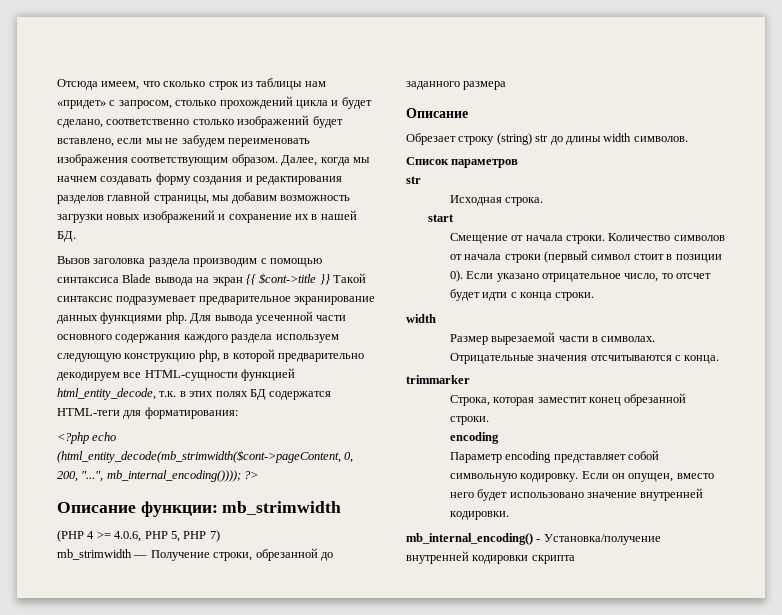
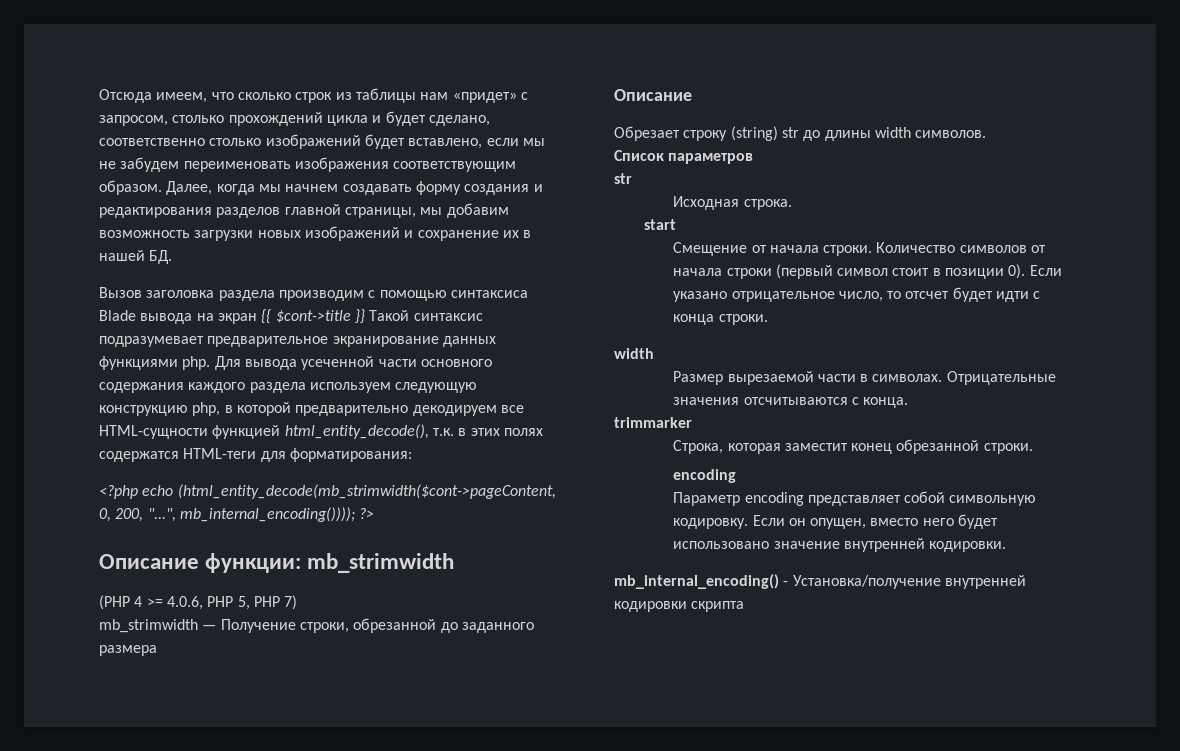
- Для вывода усеченной части основного содержания каждого раздела используем следующую конструкцию php, в которой предварительно декодируем все HTML-сущности функцией html_entity_decode, т.к. в этих полях БД содержатся HTML-теги для форматирования:
+ Для вывода усеченной части основного содержания каждого раздела используем следующую конструкцию php, в которой предварительно декодируем все HTML-сущности функцией html_entity_decode(), т.к. в этих полях содержатся HTML-теги для форматирования:

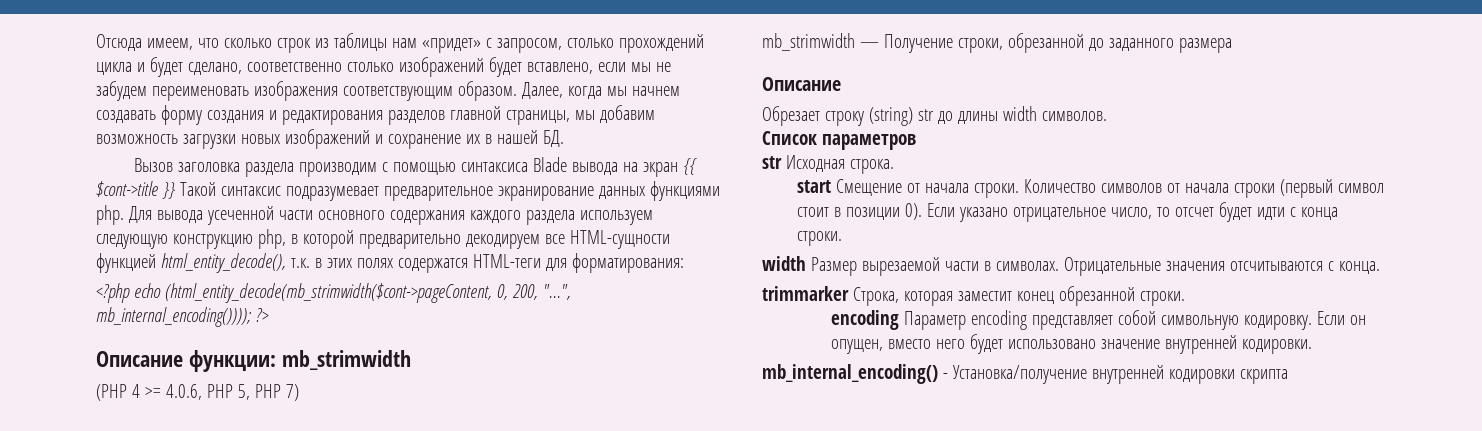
  Список параметров
- str
- Исходная строка.
+ str Исходная строка.
- start
- Смещение от начала строки.
+ start Смещение от начала строки.
  Если указано отрицательное число, то отсчет будет идти с конца строки.
- width
- Размер вырезаемой части в символах.
+ width Размер вырезаемой части в символах.
- trimmarker
- Строка, которая заместит конец обрезанной строки.
- encoding
- Параметр encoding представляет собой символьную кодировку.
+ trimmarker Строка, которая заместит конец обрезанной строки.
+ encoding Параметр encoding представляет собой символьную кодировку.

